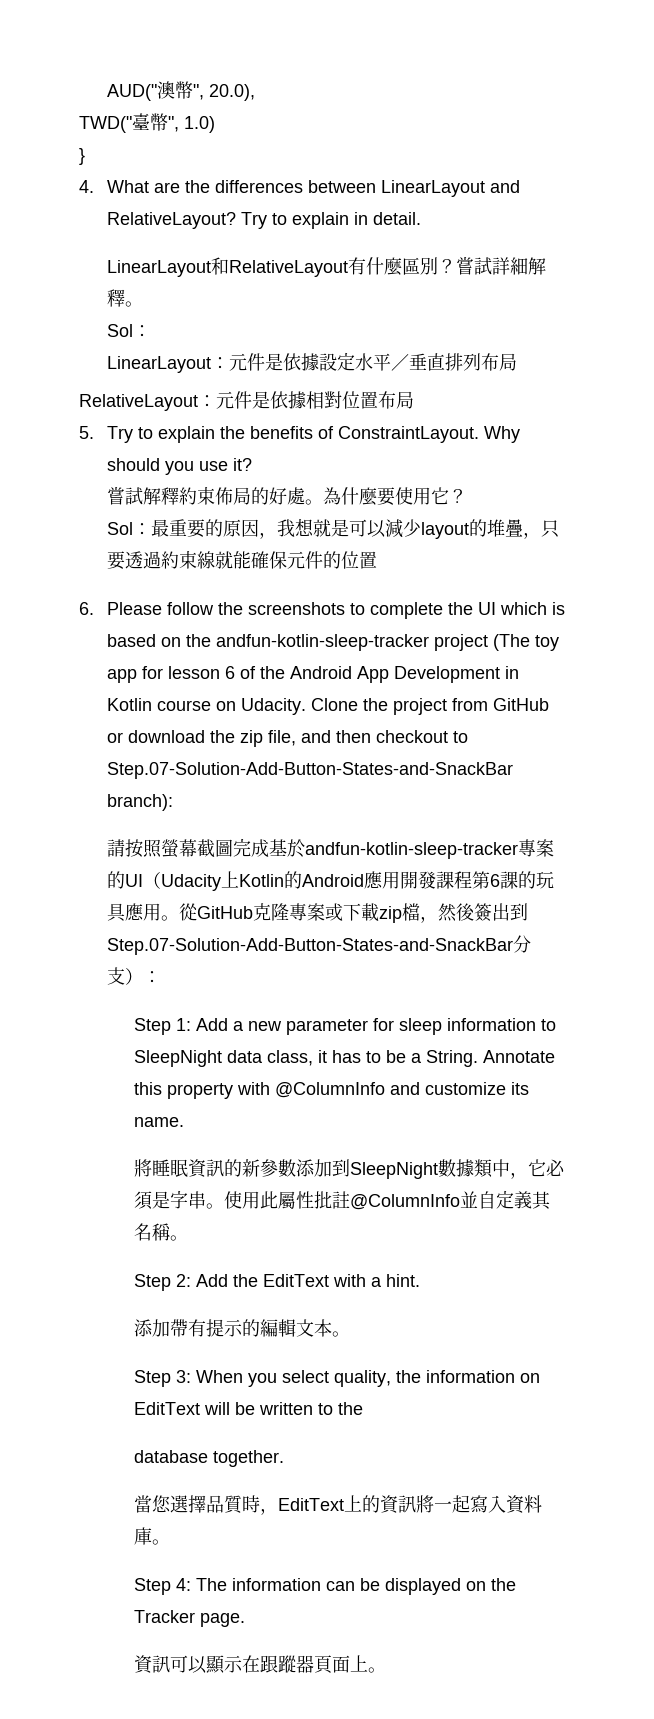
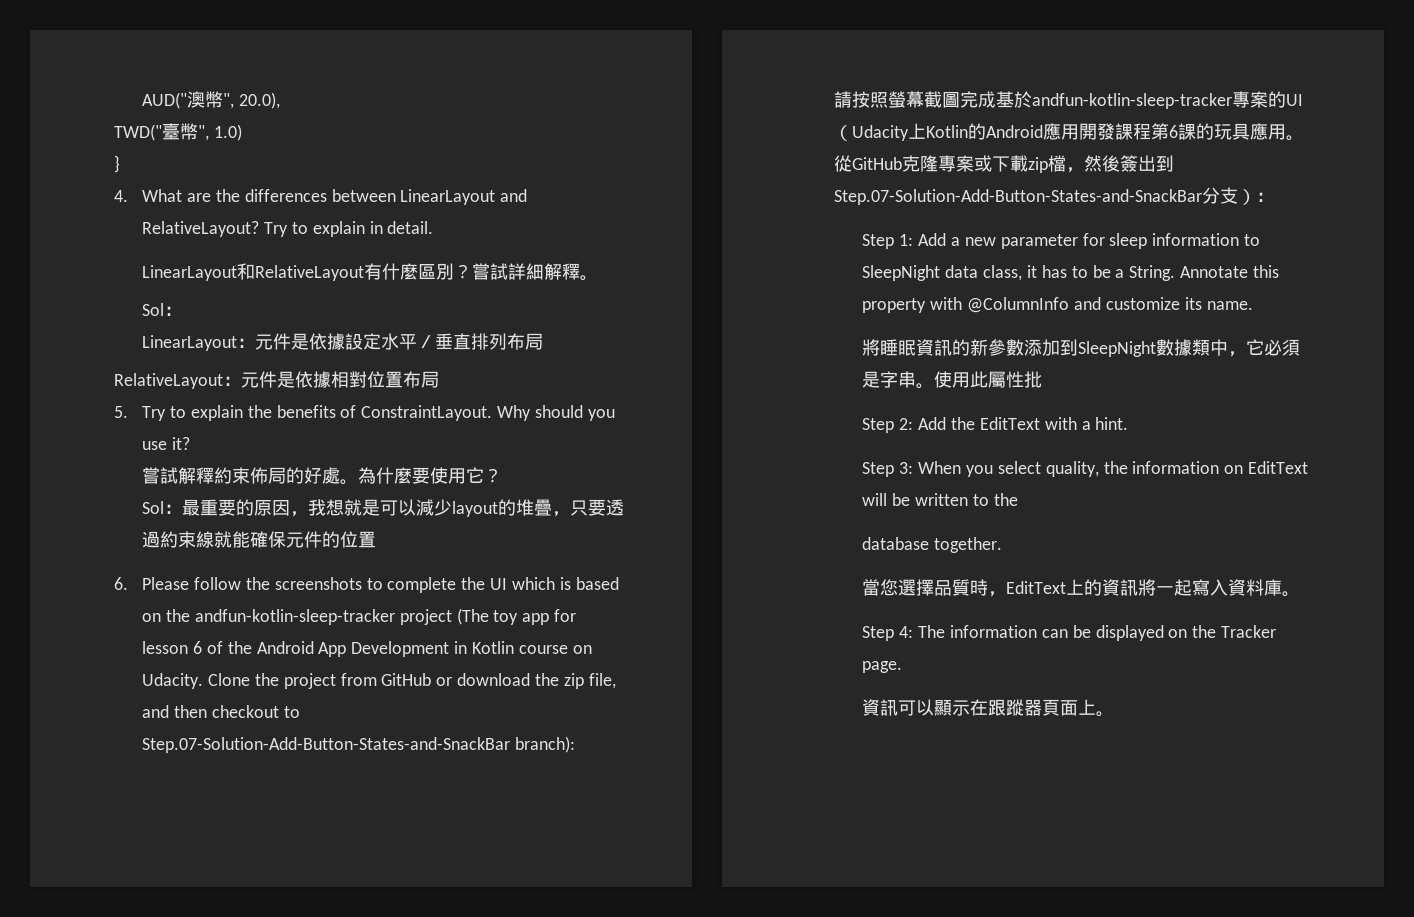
- 使用此屬性批註@ColumnInfo並自定義其名稱。
+ 使用此屬性批
- 添加帶有提示的編輯文本。

